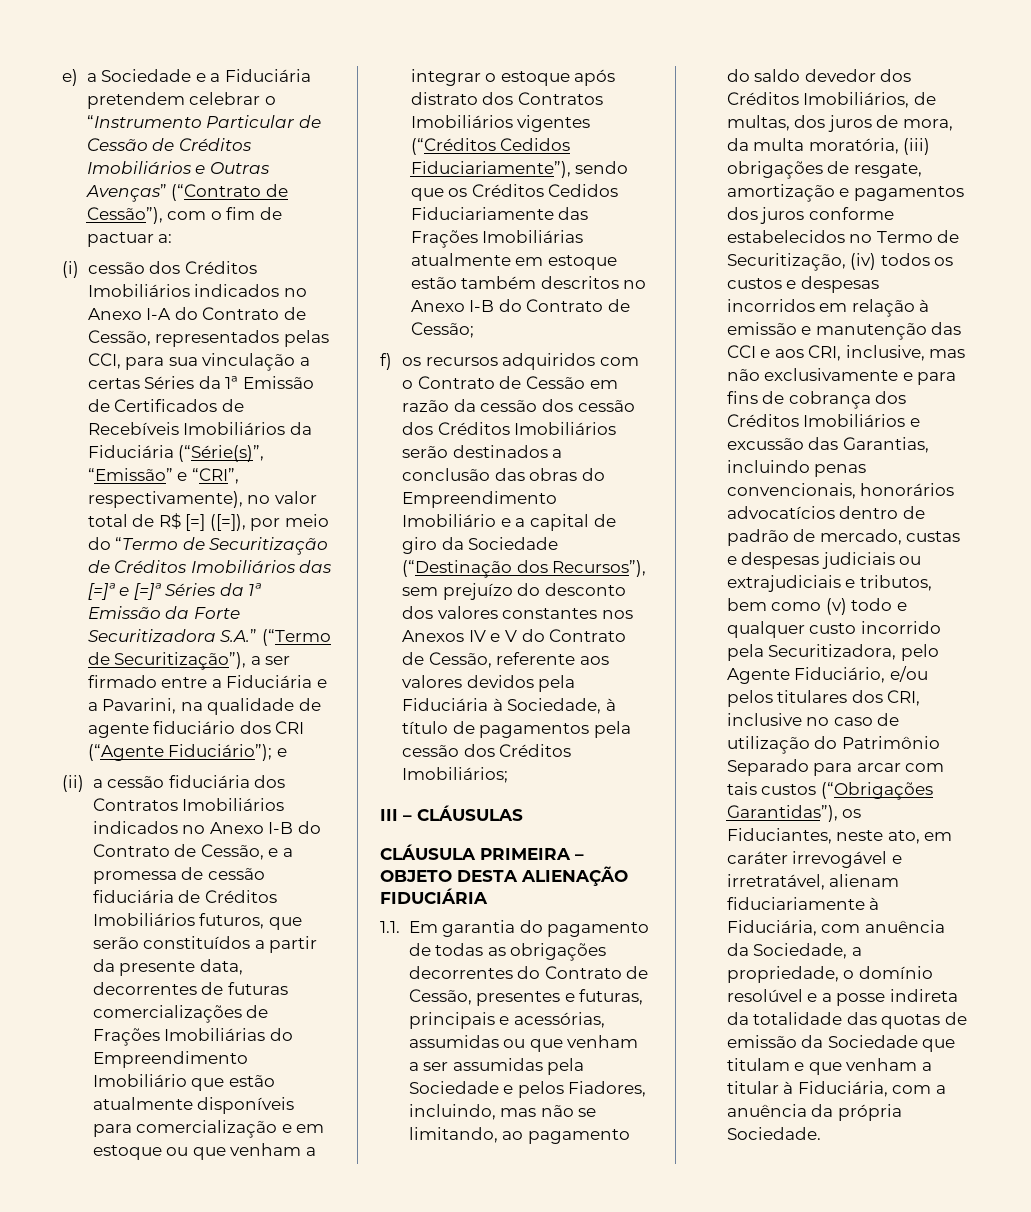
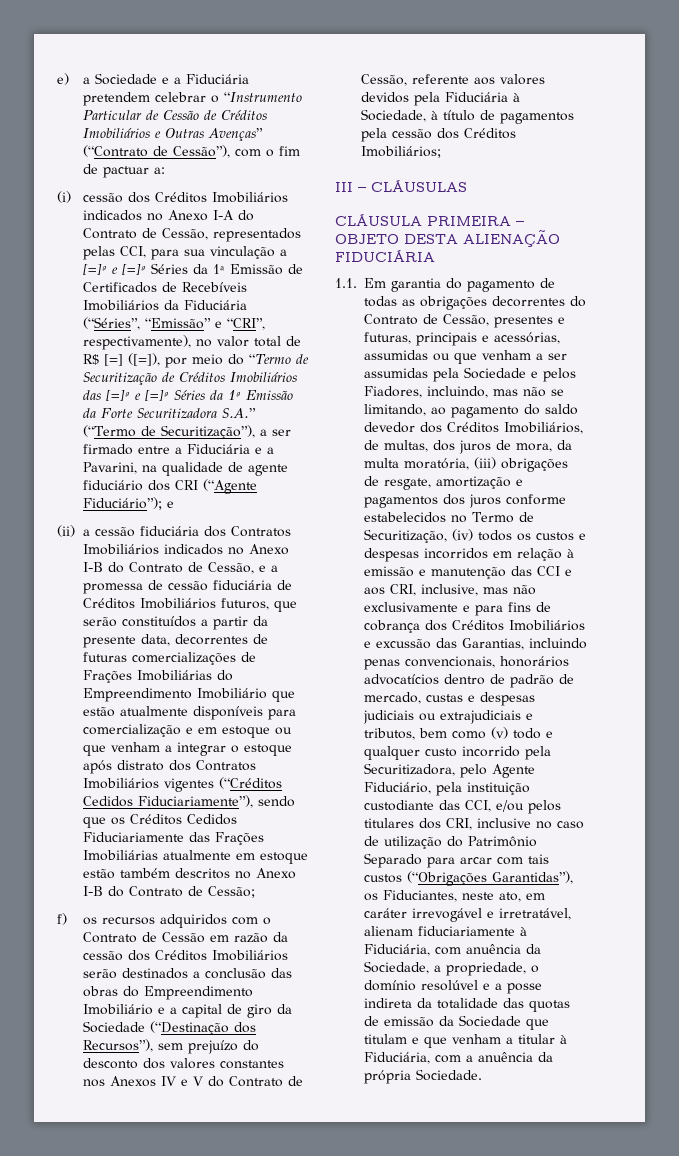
- (i) cessão dos Créditos Imobiliários indicados no Anexo I-A do Contrato de Cessão, representados pelas CCI, para sua vinculação a certas Séries da 1ª Emissão de Certificados de Recebíveis Imobiliários da Fiduciária (“Série(s)”, “Emissão” e “CRI”, respectivamente), no valor total de R$ [=] ([=]), por meio do “Termo de Securitização de Créditos Imobiliários das [=]ª e [=]ª Séries da 1ª Emissão da Forte Securitizadora S.A.” (“Termo de Securitização”), a ser firmado entre a Fiduciária e a Pavarini, na qualidade de agente fiduciário dos CRI (“Agente Fiduciário”);
+ (i) cessão dos Créditos Imobiliários indicados no Anexo I-A do Contrato de Cessão, representados pelas CCI, para sua vinculação a [=]ª e [=]ª Séries da 1ª Emissão de Certificados de Recebíveis Imobiliários da Fiduciária (“Séries”, “Emissão” e “CRI”, respectivamente), no valor total de R$ [=] ([=]), por meio do “Termo de Securitização de Créditos Imobiliários das [=]ª e [=]ª Séries da 1ª Emissão da Forte Securitizadora S.A.” (“Termo de Securitização”), a ser firmado entre a Fiduciária e a Pavarini, na qualidade de agente fiduciário dos CRI (“Agente Fiduciário”);
- f) os recursos adquiridos com o Contrato de Cessão em razão da cessão dos cessão dos Créditos Imobiliários serão destinados a conclusão das obras do Empreendimento Imobiliário e a capital de giro da Sociedade (“Destinação dos Recursos”), sem prejuízo do desconto dos valores constantes nos Anexos IV e V do Contrato de Cessão, referente aos valores devidos pela Fiduciária à Sociedade, à título de pagamentos pela cessão dos Créditos Imobiliários;
+ f) os recursos adquiridos com o Contrato de Cessão em razão da cessão dos Créditos Imobiliários serão destinados a conclusão das obras do Empreendimento Imobiliário e a capital de giro da Sociedade (“Destinação dos Recursos”), sem prejuízo do desconto dos valores constantes nos Anexos IV e V do Contrato de Cessão, referente aos valores devidos pela Fiduciária à Sociedade, à título de pagamentos pela cessão dos Créditos Imobiliários;
- 1.1. Em garantia do pagamento de todas as obrigações decorrentes do Contrato de Cessão, presentes e futuras, principais e acessórias, assumidas ou que venham a ser assumidas pela Sociedade e pelos Fiadores, incluindo, mas não se limitando, ao pagamento do saldo devedor dos Créditos Imobiliários, de multas, dos juros de mora, da multa moratória, (iii) obrigações de resgate, amortização e pagamentos dos juros conforme estabelecidos no Termo de Securitização, (iv) todos os custos e despesas incorridos em relação à emissão e manutenção das CCI e aos CRI, inclusive, mas não exclusivamente e para fins de cobrança dos Créditos Imobiliários e excussão das Garantias, incluindo penas convencionais, honorários advocatícios dentro de padrão de mercado, custas e despesas judiciais ou extrajudiciais e tributos, bem como (v) todo e qualquer custo incorrido pela Securitizadora, pelo Agente Fiduciário, e/ou pelos titulares dos CRI, inclusive no caso de utilização do Patrimônio Separado para arcar com tais custos (“Obrigações Garantidas”), os Fiduciantes, neste ato, em caráter irrevogável e irretratável, alienam fiduciariamente à Fiduciária, com anuência da Sociedade, a propriedade, o domínio resolúvel e a posse indireta da totalidade das quotas de emissão da Sociedade que titulam e que venham a titular à Fiduciária, com a anuência da própria Sociedade.
+ 1.1. Em garantia do pagamento de todas as obrigações decorrentes do Contrato de Cessão, presentes e futuras, principais e acessórias, assumidas ou que venham a ser assumidas pela Sociedade e pelos Fiadores, incluindo, mas não se limitando, ao pagamento do saldo devedor dos Créditos Imobiliários, de multas, dos juros de mora, da multa moratória, (iii) obrigações de resgate, amortização e pagamentos dos juros conforme estabelecidos no Termo de Securitização, (iv) todos os custos e despesas incorridos em relação à emissão e manutenção das CCI e aos CRI, inclusive, mas não exclusivamente e para fins de cobrança dos Créditos Imobiliários e excussão das Garantias, incluindo penas convencionais, honorários advocatícios dentro de padrão de mercado, custas e despesas judiciais ou extrajudiciais e tributos, bem como (v) todo e qualquer custo incorrido pela Securitizadora, pelo Agente Fiduciário, pela instituição custodiante das CCI, e/ou pelos titulares dos CRI, inclusive no caso de utilização do Patrimônio Separado para arcar com tais custos (“Obrigações Garantidas”), os Fiduciantes, neste ato, em caráter irrevogável e irretratável, alienam fiduciariamente à Fiduciária, com anuência da Sociedade, a propriedade, o domínio resolúvel e a posse indireta da totalidade das quotas de emissão da Sociedade que titulam e que venham a titular à Fiduciária, com a anuência da própria Sociedade.

